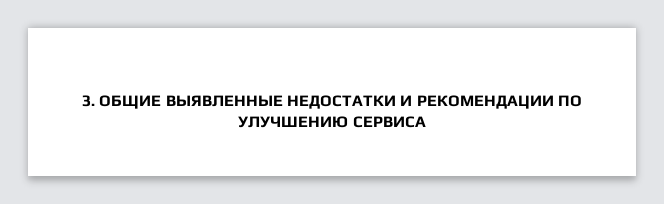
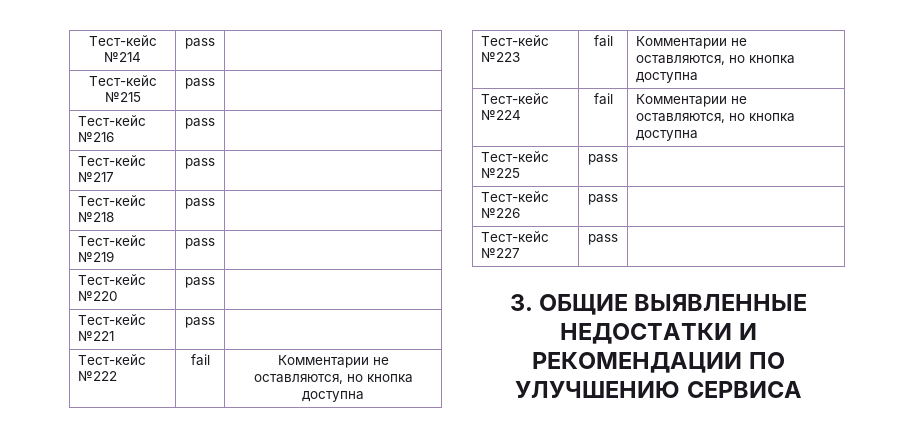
+ Тест-кейс №214 | pass |
+ Тест-кейс №215 | pass |
+ Тест-кейс №216 | pass |
+ Тест-кейс №217 | pass |
+ Тест-кейс №218 | pass |
+ Тест-кейс №219 | pass |
+ Тест-кейс №220 | pass |
+ Тест-кейс №221 | pass |
+ Тест-кейс №222 | fail | Комментарии не оставляются, но кнопка доступна
+ Тест-кейс №223 | fail | Комментарии не оставляются, но кнопка доступна
+ Тест-кейс №224 | fail | Комментарии не оставляются, но кнопка доступна
+ Тест-кейс №225 | pass |
+ Тест-кейс №226 | pass |
+ Тест-кейс №227 | pass |

